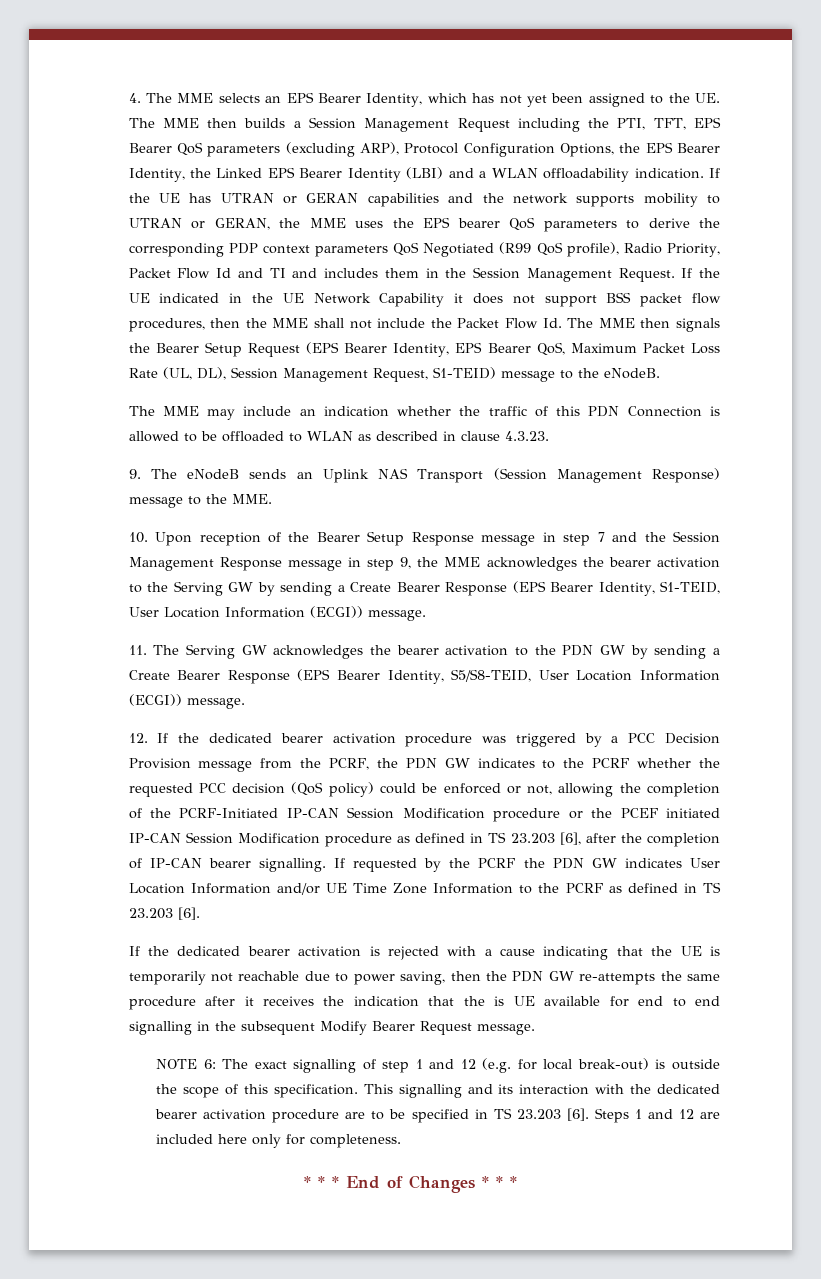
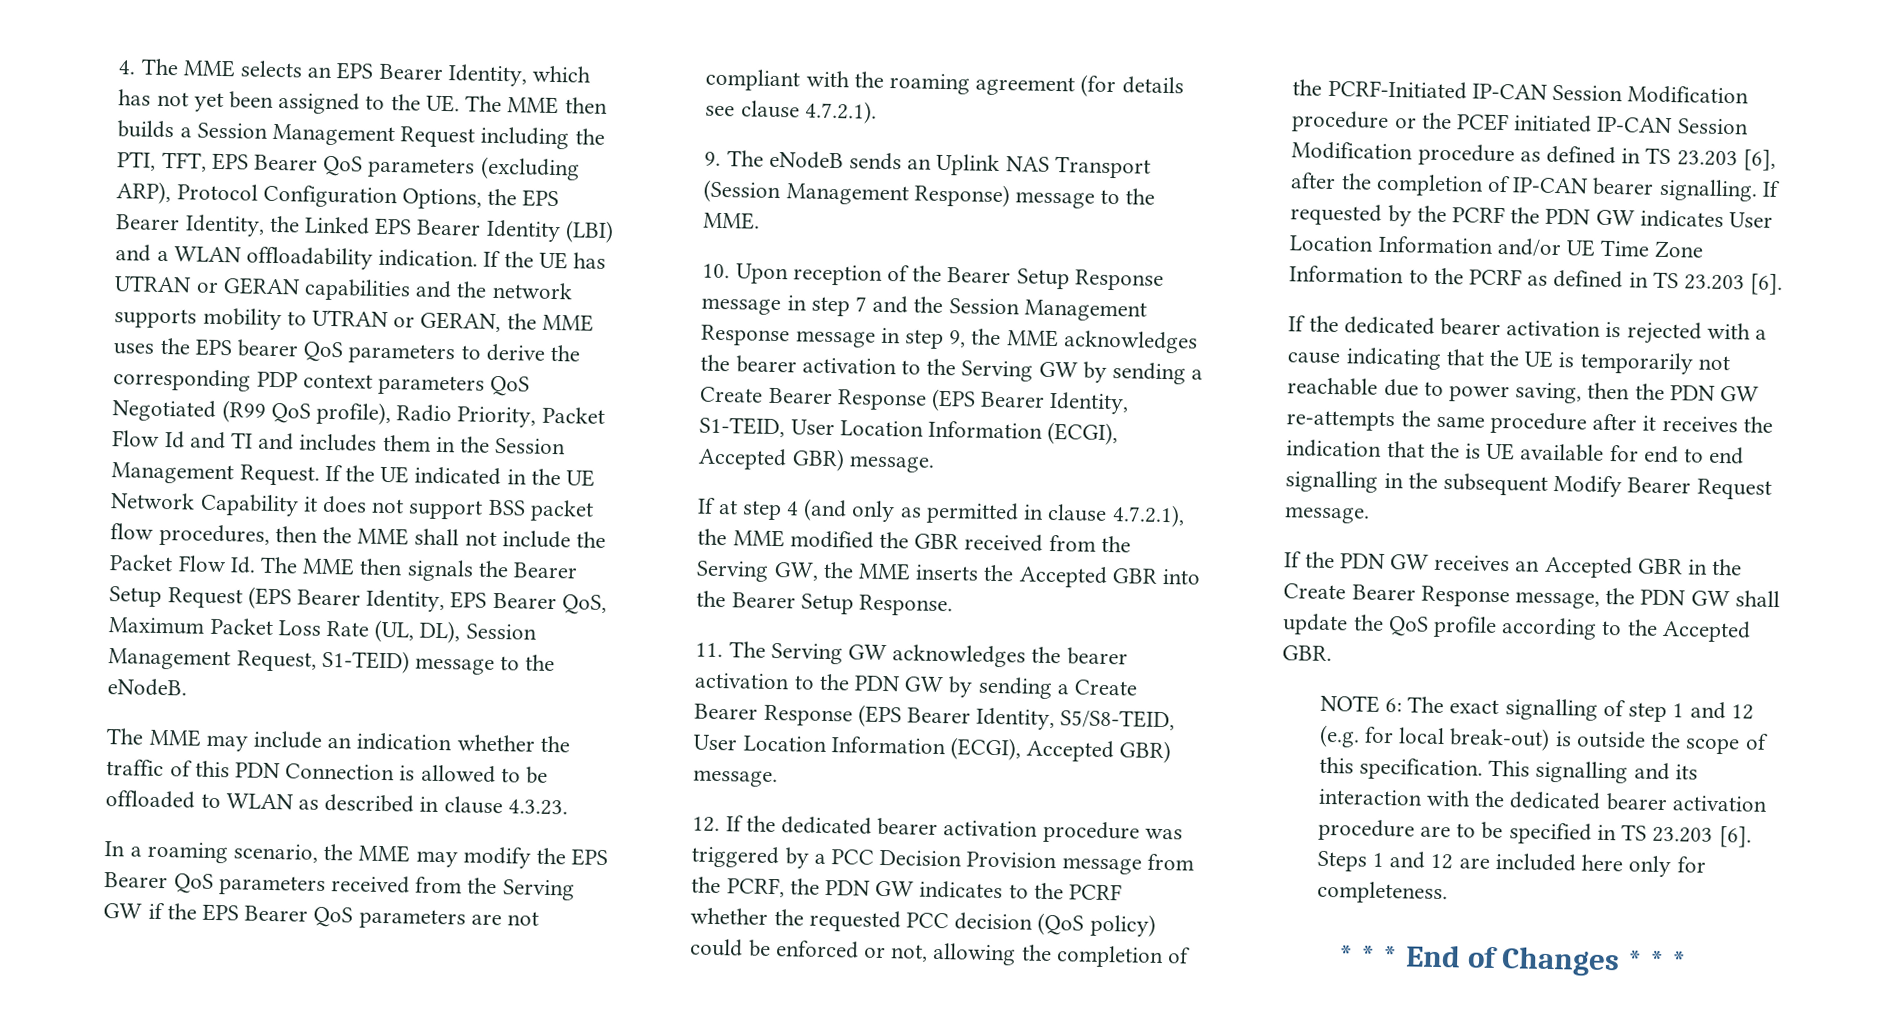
+ In a roaming scenario, the MME may modify the EPS Bearer QoS parameters received from the Serving GW if the EPS Bearer QoS parameters are not compliant with the roaming agreement (for details see clause 4.7.2.1).
- 10. Upon reception of the Bearer Setup Response message in step 7 and the Session Management Response message in step 9, the MME acknowledges the bearer activation to the Serving GW by sending a Create Bearer Response (EPS Bearer Identity, S1-TEID, User Location Information (ECGI)) message.
+ 10. Upon reception of the Bearer Setup Response message in step 7 and the Session Management Response message in step 9, the MME acknowledges the bearer activation to the Serving GW by sending a Create Bearer Response (EPS Bearer Identity, S1-TEID, User Location Information (ECGI), Accepted GBR) message.
+ If at step 4 (and only as permitted in clause 4.7.2.1), the MME modified the GBR received from the Serving GW, the MME inserts the Accepted GBR into the Bearer Setup Response.
- 11. The Serving GW acknowledges the bearer activation to the PDN GW by sending a Create Bearer Response (EPS Bearer Identity, S5/S8-TEID, User Location Information (ECGI)) message.
+ 11. The Serving GW acknowledges the bearer activation to the PDN GW by sending a Create Bearer Response (EPS Bearer Identity, S5/S8-TEID, User Location Information (ECGI), Accepted GBR) message.
+ If the PDN GW receives an Accepted GBR in the Create Bearer Response message, the PDN GW shall update the QoS profile according to the Accepted GBR.

